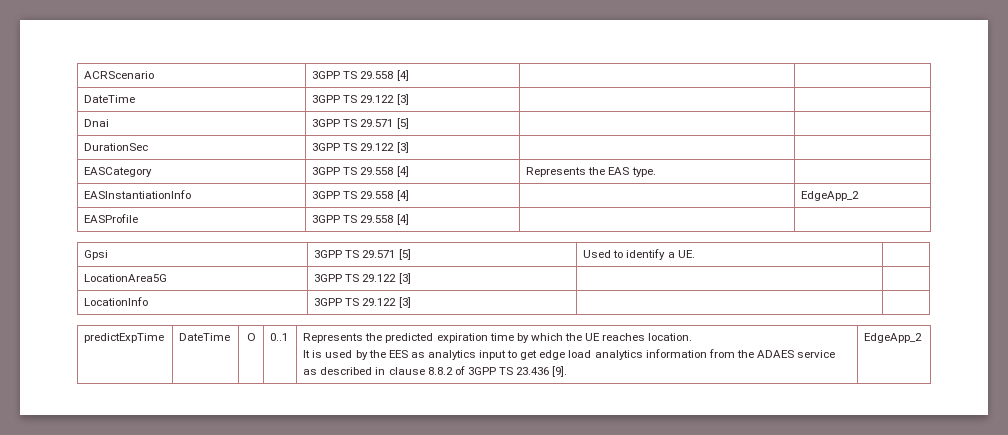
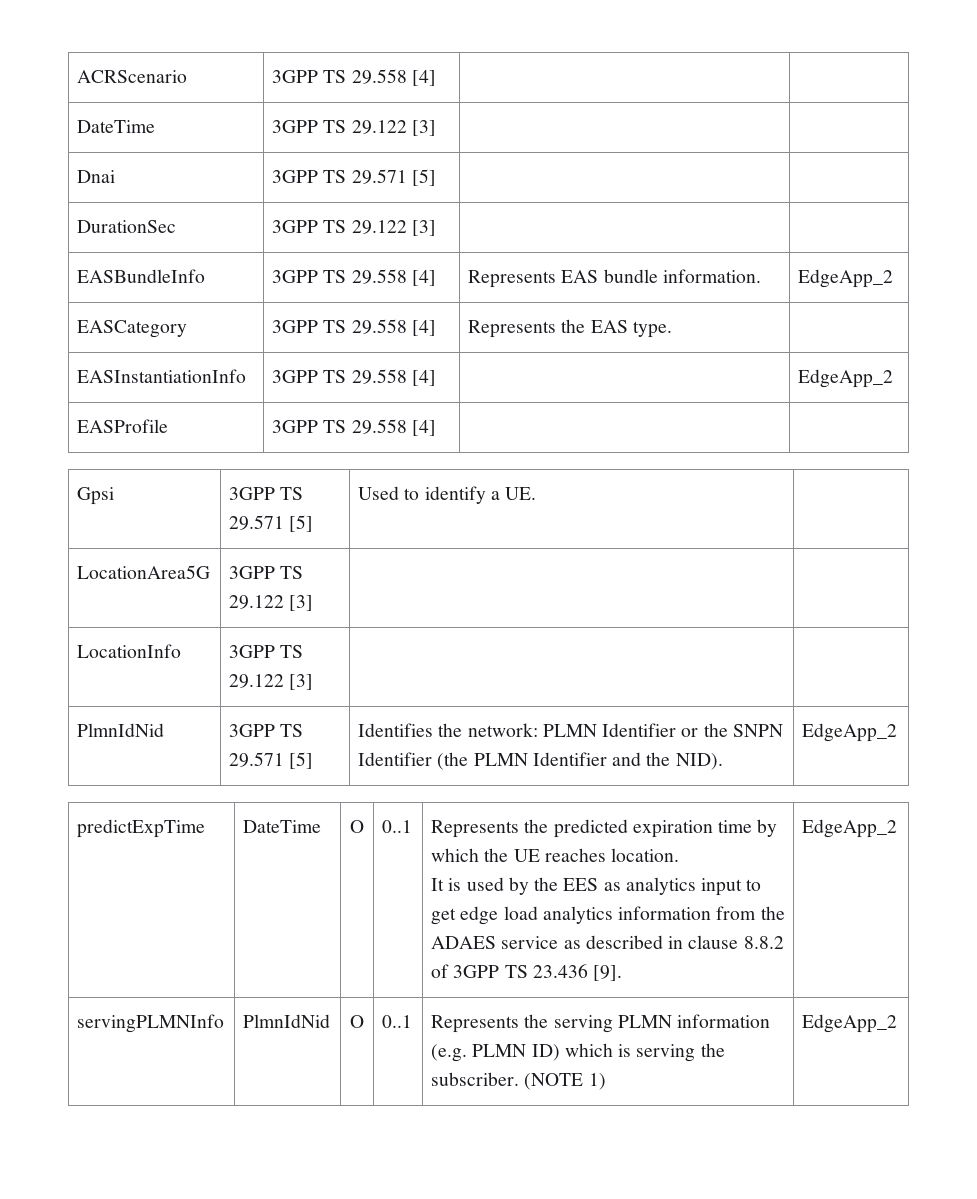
+ EASBundleInfo | 3GPP TS 29.558 [4] | Represents EAS bundle information. | EdgeApp_2
+ PlmnIdNid | 3GPP TS 29.571 [5] | Identifies the network: PLMN Identifier or the SNPN Identifier (the PLMN Identifier and the NID). | EdgeApp_2
+ servingPLMNInfo | PlmnIdNid | O | 0..1 | Represents the serving PLMN information (e.g. PLMN ID) which is serving the subscriber. (NOTE 1) | EdgeApp_2

